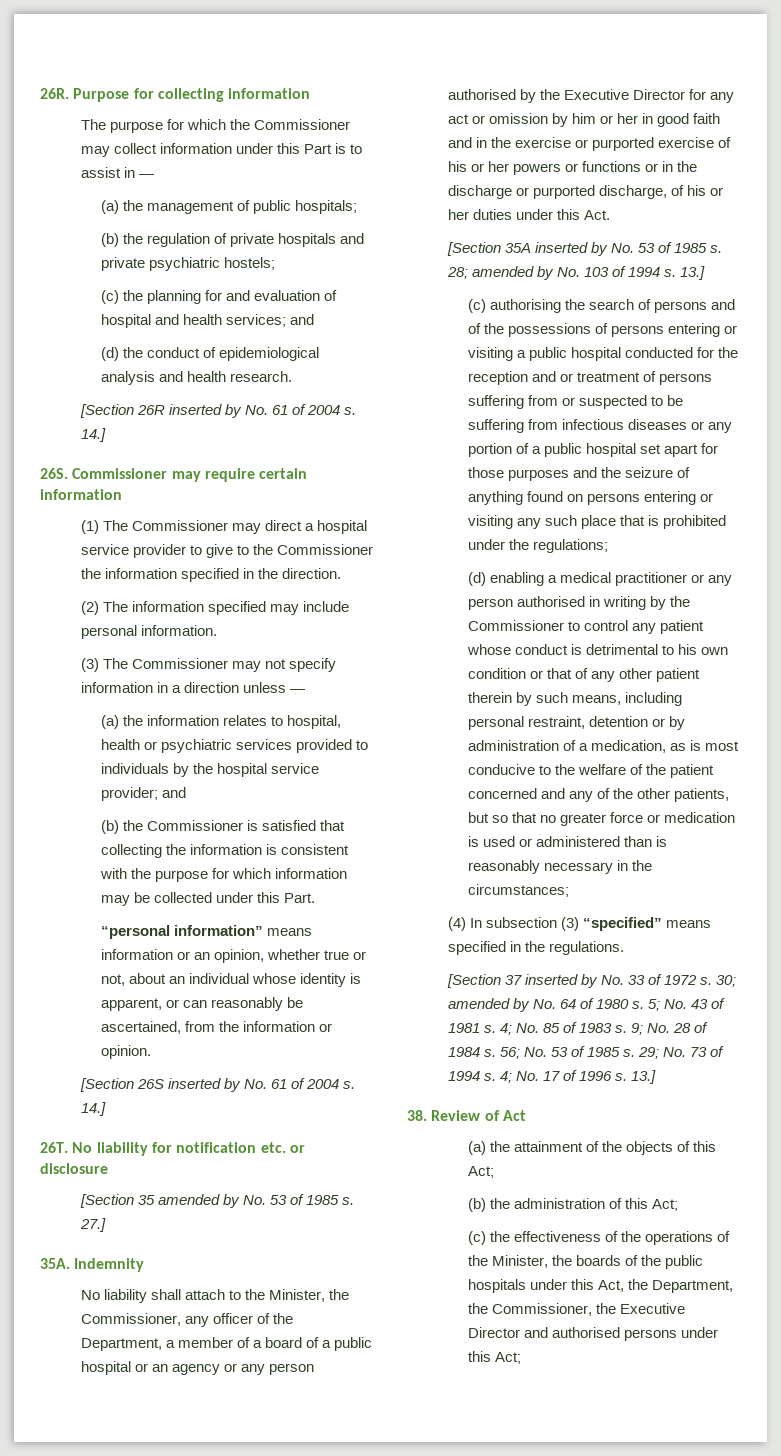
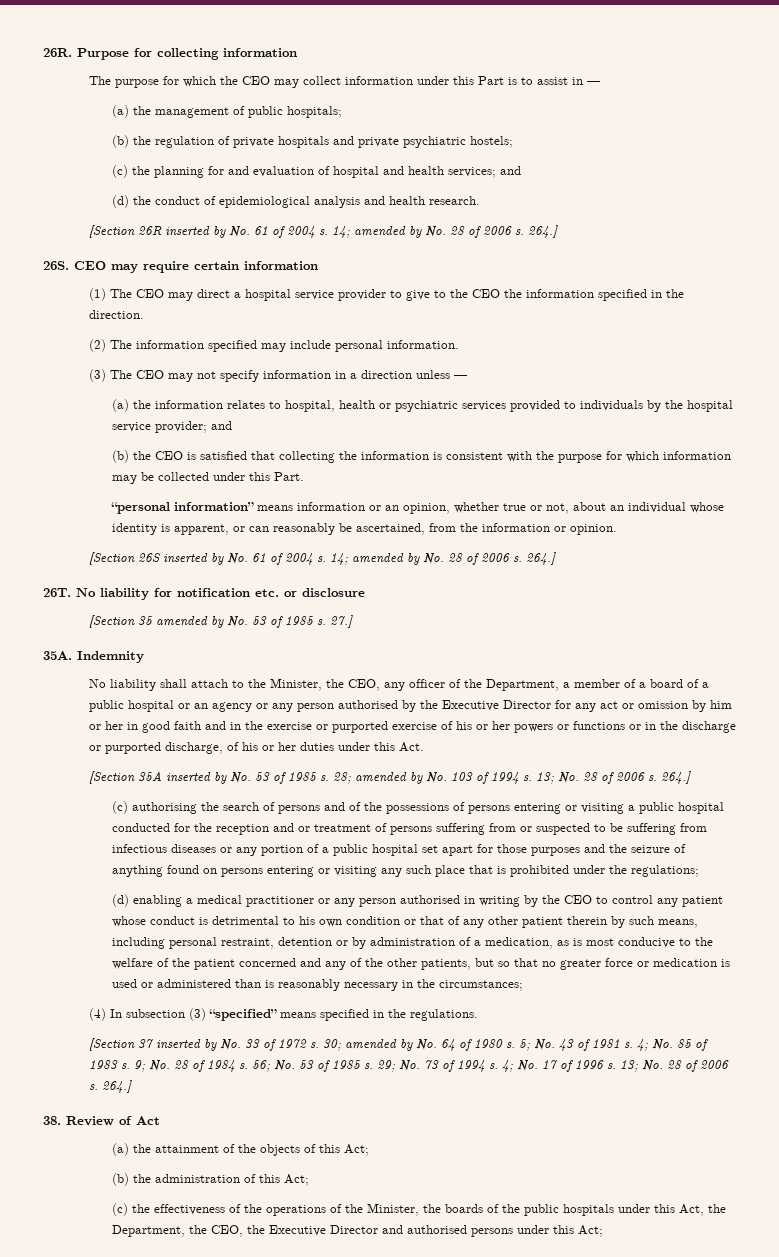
- The purpose for which the Commissioner may collect information under this Part is to assist in —
+ The purpose for which the CEO may collect information under this Part is to assist in —
- [Section 26R inserted by No. 61 of 2004 s. 14.]
+ [Section 26R inserted by No. 61 of 2004 s. 14; amended by No. 28 of 2006 s. 264.]
- Commissioner may require certain information
+ CEO may require certain information
- (1) The Commissioner may direct a hospital service provider to give to the Commissioner the information specified in the direction.
+ (1) The CEO may direct a hospital service provider to give to the CEO the information specified in the direction.
- (3) The Commissioner may not specify information in a direction unless —
+ (3) The CEO may not specify information in a direction unless —
- (b) the Commissioner is satisfied that collecting the information is consistent with the purpose for which information may be collected under this Part.
+ (b) the CEO is satisfied that collecting the information is consistent with the purpose for which information may be collected under this Part.
- [Section 26S inserted by No. 61 of 2004 s. 14.]
+ [Section 26S inserted by No. 61 of 2004 s. 14; amended by No. 28 of 2006 s. 264.]
- No liability shall attach to the Minister, the Commissioner, any officer of the Department, a member of a board of a public hospital or an agency or any person authorised by the Executive Director for any act or omission by him or her in good faith and in the exercise or purported exercise of his or her powers or functions or in the discharge or purported discharge, of his or her duties under this Act.
+ No liability shall attach to the Minister, the CEO, any officer of the Department, a member of a board of a public hospital or an agency or any person authorised by the Executive Director for any act or omission by him or her in good faith and in the exercise or purported exercise of his or her powers or functions or in the discharge or purported discharge, of his or her duties under this Act.
- 28; amended by No. 103 of 1994 s. 13.]
+ 28; amended by No. 103 of 1994 s. 13; No. 28 of 2006 s. 264.]
- (d) enabling a medical practitioner or any person authorised in writing by the Commissioner to control any patient whose conduct is detrimental to his own condition or that of any other patient therein by such means, including personal restraint, detention or by administration of a medication, as is most conducive to the welfare of the patient concerned and any of the other patients, but so that no greater force or medication is used or administered than is reasonably necessary in the circumstances;
+ (d) enabling a medical practitioner or any person authorised in writing by the CEO to control any patient whose conduct is detrimental to his own condition or that of any other patient therein by such means, including personal restraint, detention or by administration of a medication, as is most conducive to the welfare of the patient concerned and any of the other patients, but so that no greater force or medication is used or administered than is reasonably necessary in the circumstances;
- 4; No. 17 of 1996 s. 13.]
+ 4; No. 17 of 1996 s. 13; No. 28 of 2006 s. 264.]
- (c) the effectiveness of the operations of the Minister, the boards of the public hospitals under this Act, the Department, the Commissioner, the Executive Director and authorised persons under this Act;
+ (c) the effectiveness of the operations of the Minister, the boards of the public hospitals under this Act, the Department, the CEO, the Executive Director and authorised persons under this Act;

